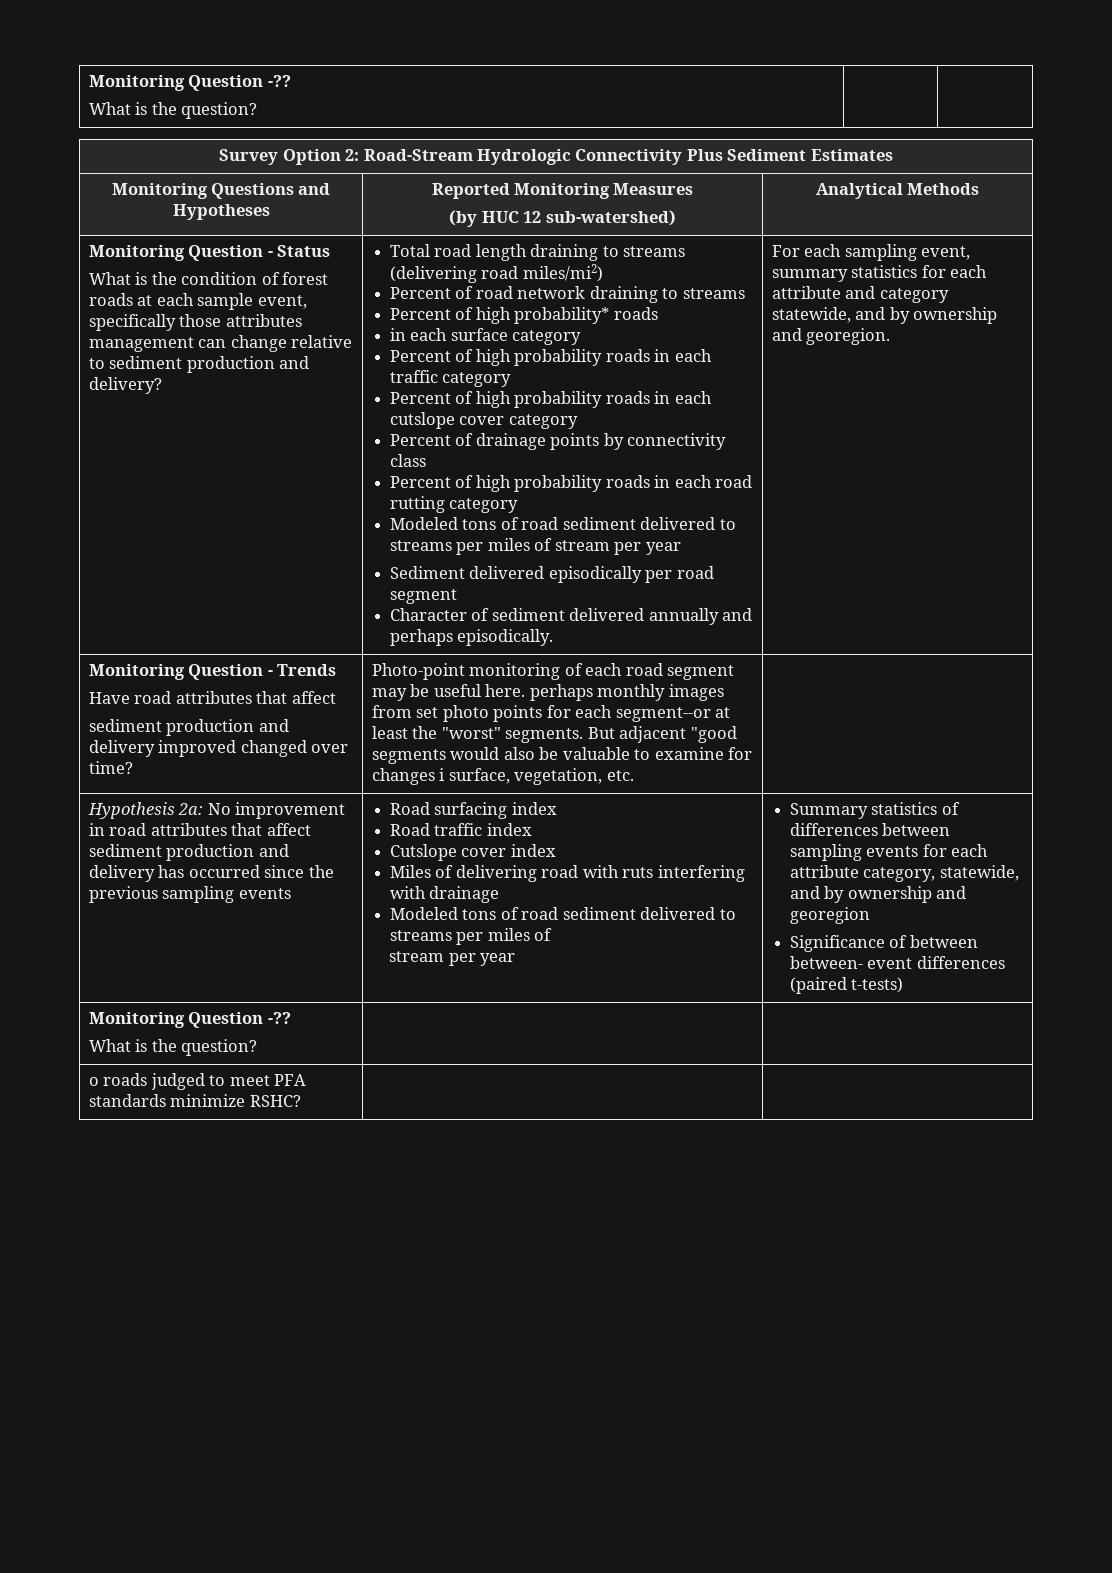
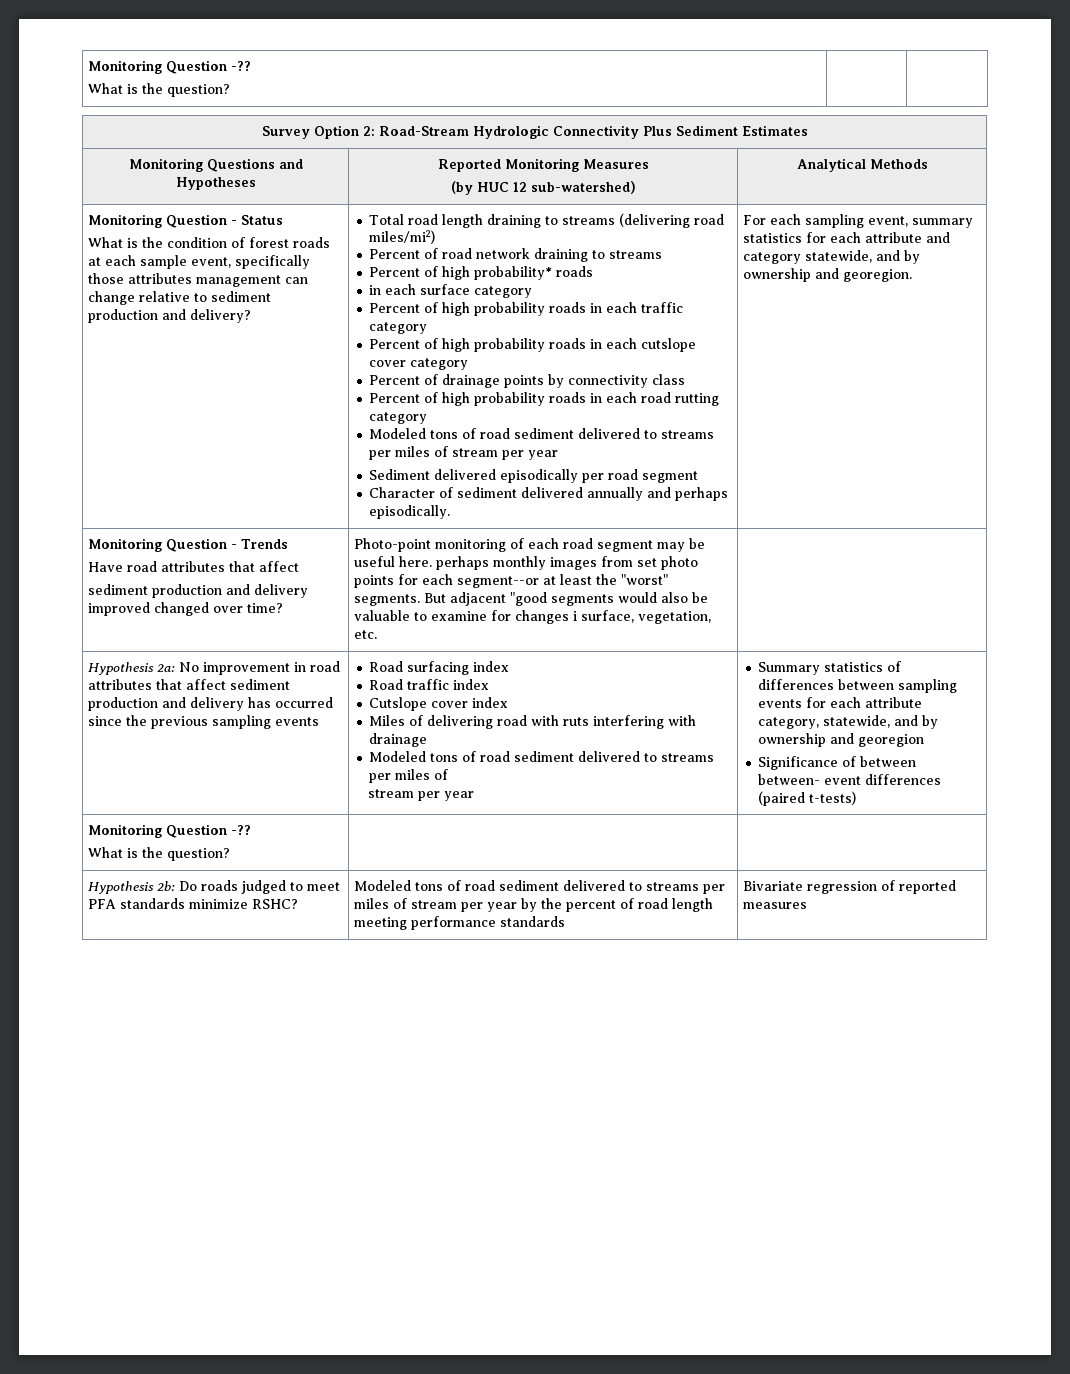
- o roads judged to meet PFA standards minimize RSHC? | |
+ Hypothesis 2b: Do roads judged to meet PFA standards minimize RSHC? | Modeled tons of road sediment delivered to streams per miles of stream per year by the percent of road length meeting performance standards | Bivariate regression of reported measures

